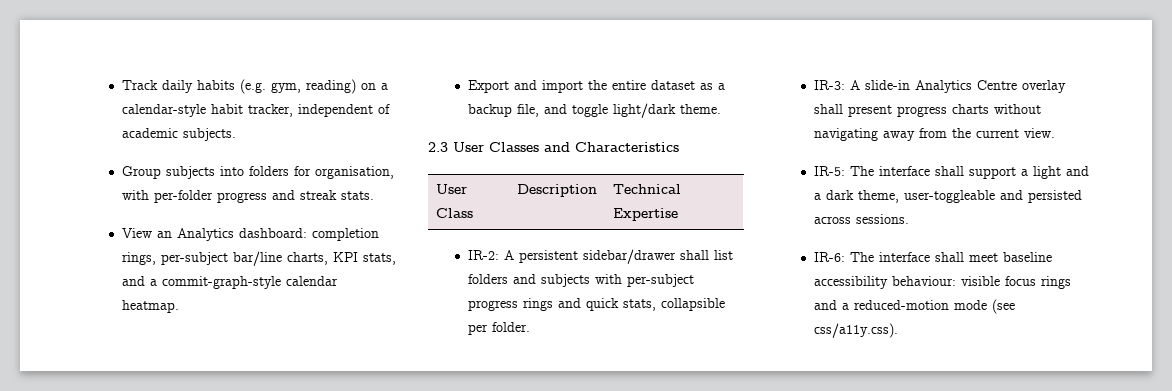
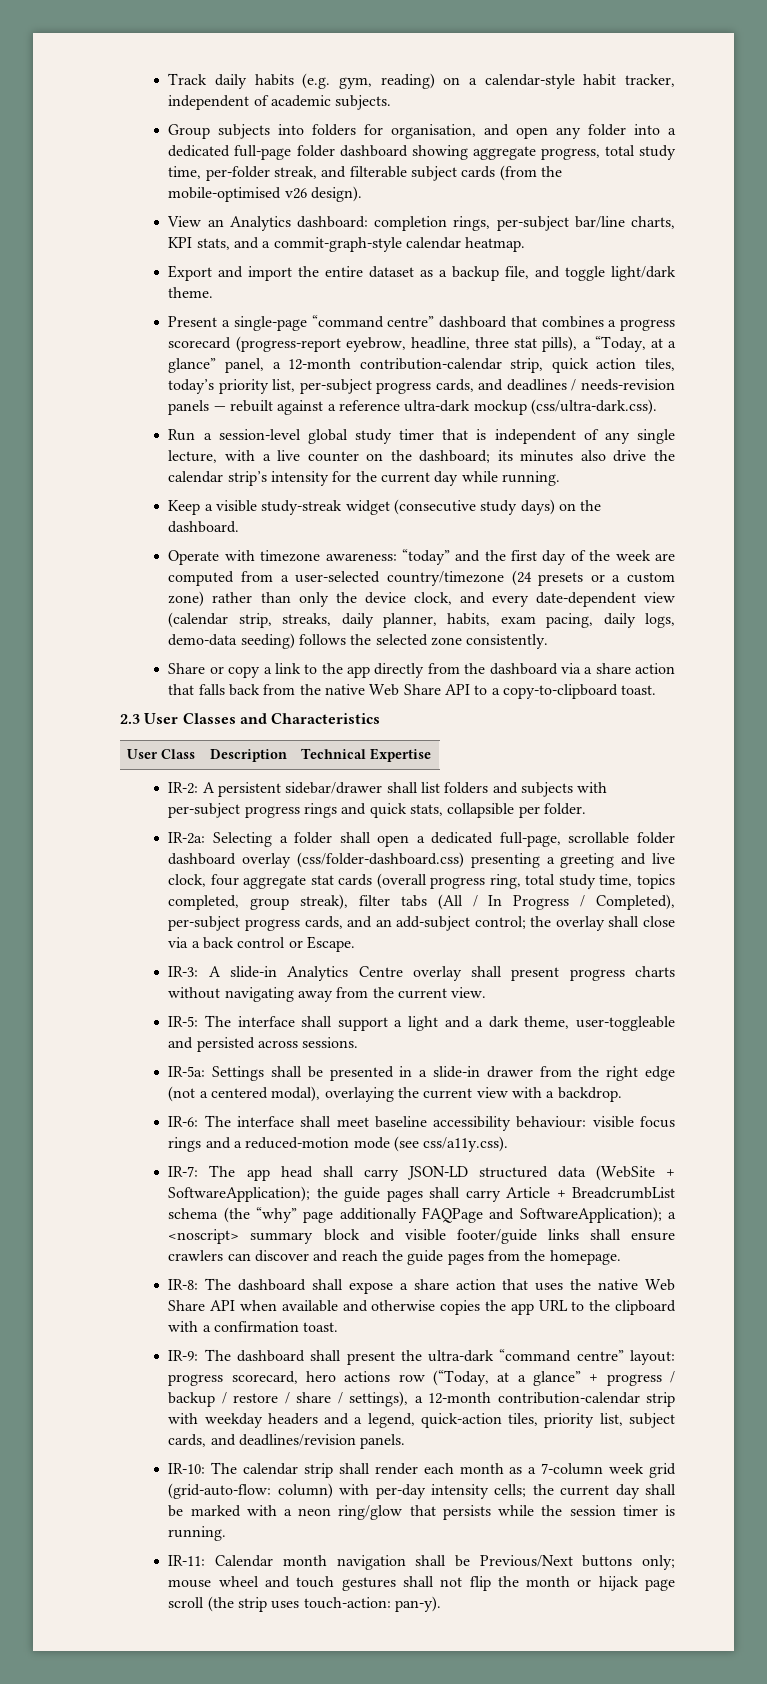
- Group subjects into folders for organisation, with per-folder progress and streak stats.
+ Group subjects into folders for organisation, and open any folder into a dedicated full-page folder dashboard showing aggregate progress, total study time, per-folder streak, and filterable subject cards (from the mobile-optimised v26 design).
+ Present a single-page “command centre” dashboard that combines a progress scorecard (progress-report eyebrow, headline, three stat pills), a “Today, at a glance” panel, a 12-month contribution-calendar strip, quick action tiles, today’s priority list, per-subject progress cards, and deadlines / needs-revision panels — rebuilt against a reference ultra-dark mockup (css/ultra-dark.css).
+ Run a session-level global study timer that is independent of any single lecture, with a live counter on the dashboard; its minutes also drive the calendar strip’s intensity for the current day while running.
+ Keep a visible study-streak widget (consecutive study days) on the dashboard.
+ Operate with timezone awareness: “today” and the first day of the week are computed from a user-selected country/timezone (24 presets or a custom zone) rather than only the device clock, and every date-dependent view (calendar strip, streaks, daily planner, habits, exam pacing, daily logs, demo-data seeding) follows the selected zone consistently.
+ Share or copy a link to the app directly from the dashboard via a share action that falls back from the native Web Share API to a copy-to-clipboard toast.
+ IR-2a: Selecting a folder shall open a dedicated full-page, scrollable folder dashboard overlay (css/folder-dashboard.css) presenting a greeting and live clock, four aggregate stat cards (overall progress ring, total study time, topics completed, group streak), filter tabs (All / In Progress / Completed), per-subject progress cards, and an add-subject control; the overlay shall close via a back control or Escape.
+ IR-5a: Settings shall be presented in a slide-in drawer from the right edge (not a centered modal), overlaying the current view with a backdrop.
+ IR-7: The app head shall carry JSON-LD structured data (WebSite + SoftwareApplication); the guide pages shall carry Article + BreadcrumbList schema (the “why” page additionally FAQPage and SoftwareApplication); a <noscript> summary block and visible footer/guide links shall ensure crawlers can discover and reach the guide pages from the homepage.
+ IR-8: The dashboard shall expose a share action that uses the native Web Share API when available and otherwise copies the app URL to the clipboard with a confirmation toast.
+ IR-9: The dashboard shall present the ultra-dark “command centre” layout: progress scorecard, hero actions row (“Today, at a glance” + progress / backup / restore / share / settings), a 12-month contribution-calendar strip with weekday headers and a legend, quick-action tiles, priority list, subject cards, and deadlines/revision panels.
+ IR-10: The calendar strip shall render each month as a 7-column week grid (grid-auto-flow: column) with per-day intensity cells; the current day shall be marked with a neon ring/glow that persists while the session timer is running.
+ IR-11: Calendar month navigation shall be Previous/Next buttons only; mouse wheel and touch gestures shall not flip the month or hijack page scroll (the strip uses touch-action: pan-y).

